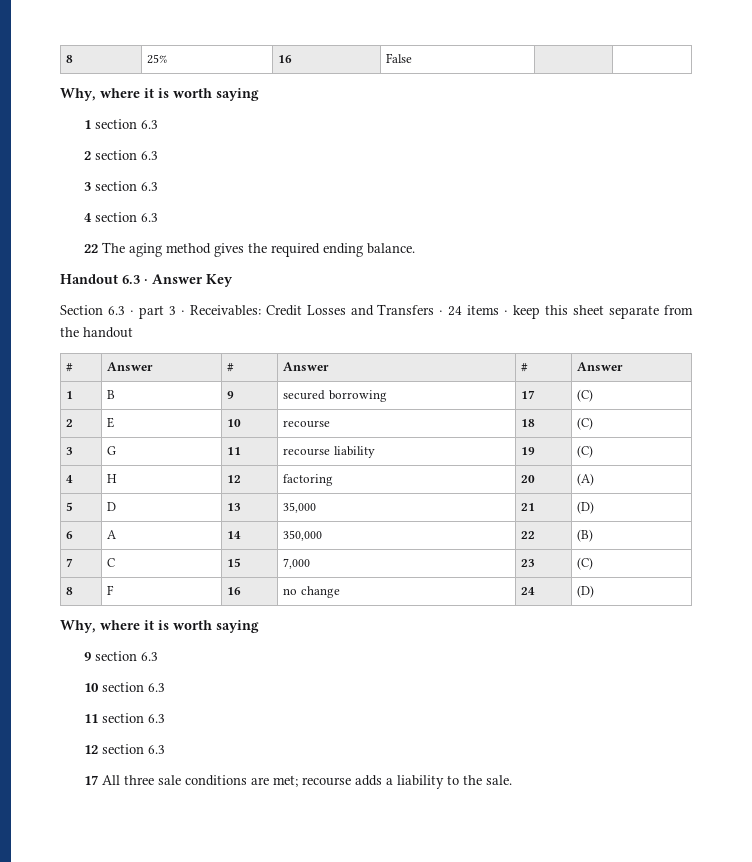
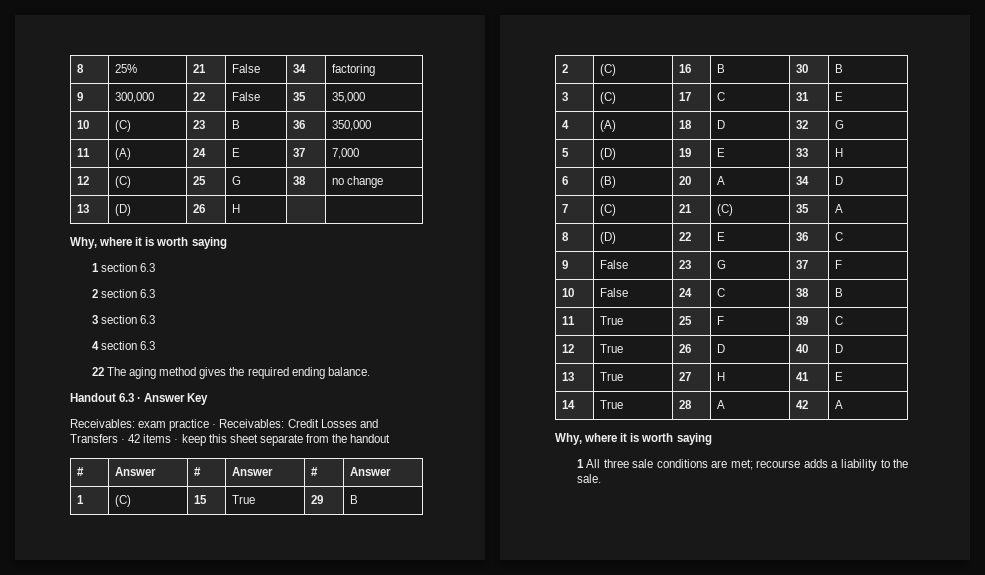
- 8 | 25% | 16 | False | |
+ 8 | 25% | 21 | False | 34 | factoring
+ 9 | 300,000 | 22 | False | 35 | 35,000
+ 10 | (C) | 23 | B | 36 | 350,000
+ 11 | (A) | 24 | E | 37 | 7,000
+ 12 | (C) | 25 | G | 38 | no change
+ 13 | (D) | 26 | H | |
- Section 6.3 · part 3 · Receivables: Credit Losses and Transfers · 24 items · keep this sheet separate from the handout
+ Receivables: exam practice · Receivables: Credit Losses and Transfers · 42 items · keep this sheet separate from the handout
- 1 | B | 9 | secured borrowing | 17 | (C)
- 2 | E | 10 | recourse | 18 | (C)
- 3 | G | 11 | recourse liability | 19 | (C)
- 4 | H | 12 | factoring | 20 | (A)
- 5 | D | 13 | 35,000 | 21 | (D)
- 6 | A | 14 | 350,000 | 22 | (B)
- 7 | C | 15 | 7,000 | 23 | (C)
- 8 | F | 16 | no change | 24 | (D)
+ 1 | (C) | 15 | True | 29 | B
+ 2 | (C) | 16 | B | 30 | B
+ 3 | (C) | 17 | C | 31 | E
+ 4 | (A) | 18 | D | 32 | G
+ 5 | (D) | 19 | E | 33 | H
+ 6 | (B) | 20 | A | 34 | D
+ 7 | (C) | 21 | (C) | 35 | A
+ 8 | (D) | 22 | E | 36 | C
+ 9 | False | 23 | G | 37 | F
+ 10 | False | 24 | C | 38 | B
+ 11 | True | 25 | F | 39 | C
+ 12 | True | 26 | D | 40 | D
+ 13 | True | 27 | H | 41 | E
+ 14 | True | 28 | A | 42 | A
  Why, where it is worth saying
- 9 section 6.3
- 10 section 6.3
- 11 section 6.3
- 12 section 6.3
- 17 All three sale conditions are met; recourse adds a liability to the sale.
+ 1 All three sale conditions are met; recourse adds a liability to the sale.

